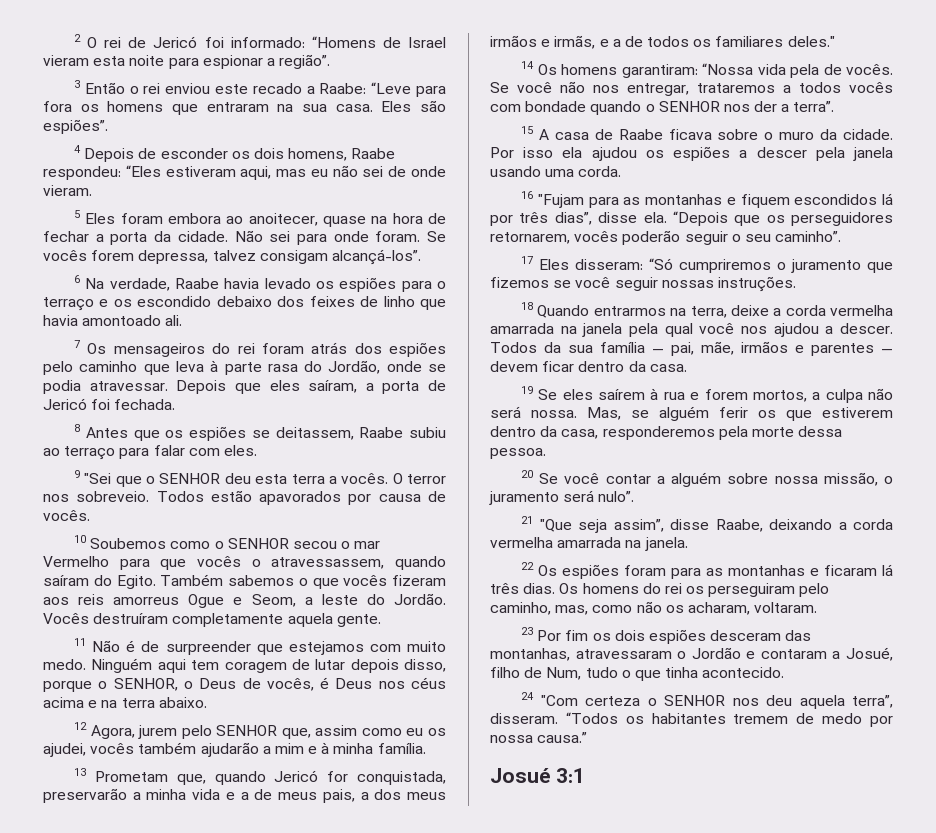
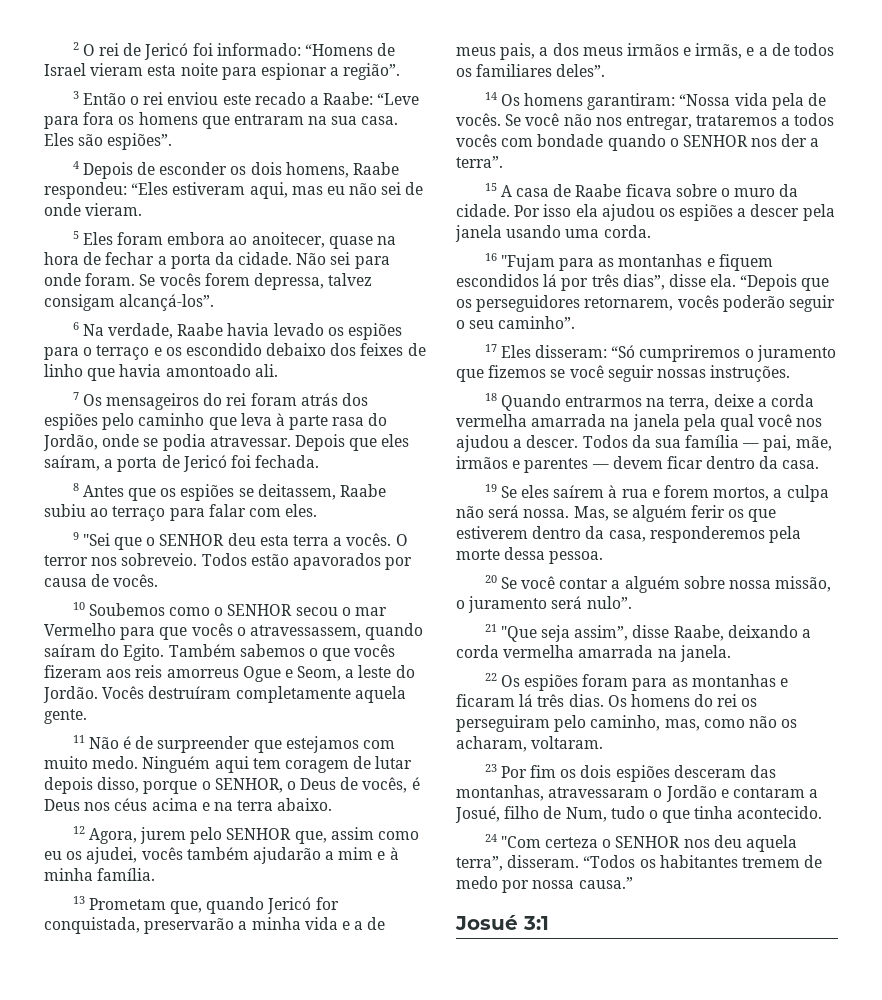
- 13 Prometam que, quando Jericó for conquistada, preservarão a minha vida e a de meus pais, a dos meus irmãos e irmãs, e a de todos os familiares deles."
+ 13 Prometam que, quando Jericó for conquistada, preservarão a minha vida e a de meus pais, a dos meus irmãos e irmãs, e a de todos os familiares deles”.

